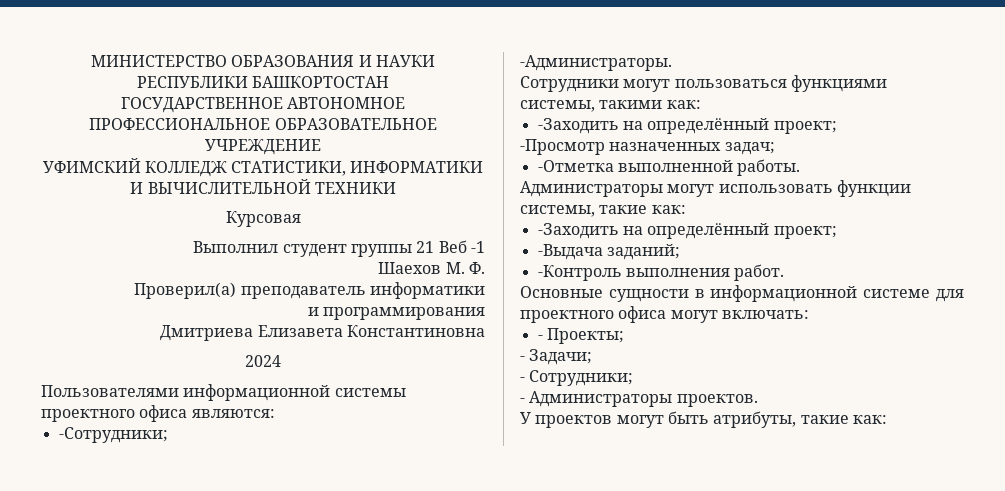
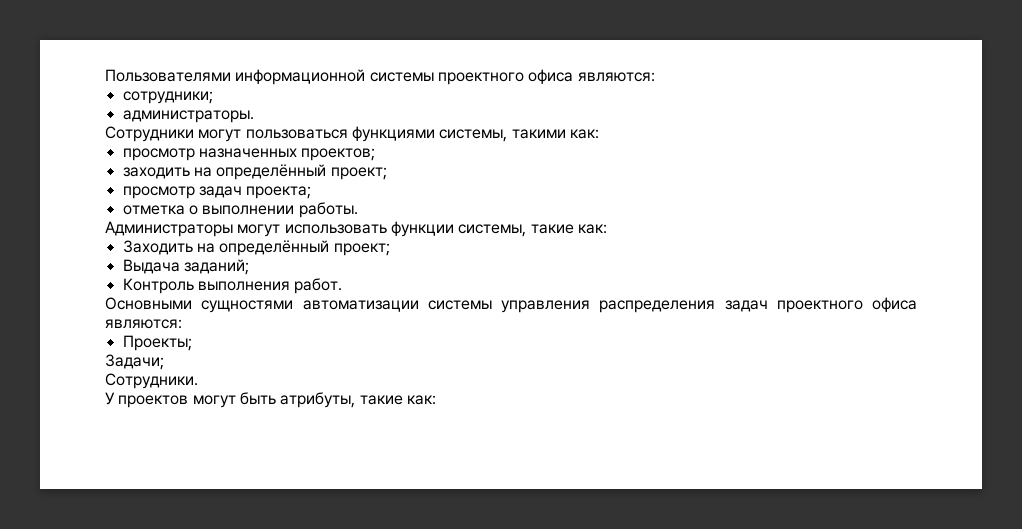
- МИНИСТЕРСТВО ОБРАЗОВАНИЯ И НАУКИ РЕСПУБЛИКИ БАШКОРТОСТАН
- ГОСУДАРСТВЕННОЕ АВТОНОМНОЕ ПРОФЕССИОНАЛЬНОЕ ОБРАЗОВАТЕЛЬНОЕ УЧРЕЖДЕНИЕ
- УФИМСКИЙ КОЛЛЕДЖ СТАТИСТИКИ, ИНФОРМАТИКИ И ВЫЧИСЛИТЕЛЬНОЙ ТЕХНИКИ
- Курсовая
- Выполнил студент группы 21 Веб -1
- Шаехов М. Ф.
- Проверил(а) преподаватель информатики
- и программирования
- Дмитриева Елизавета Константиновна
- 2024
- -Сотрудники;
- -Администраторы.
+ сотрудники;
+ администраторы.
  Сотрудники могут пользоваться функциями системы, такими как:
- -Заходить на определённый проект;
- -Просмотр назначенных задач;
- -Отметка выполненной работы.
+ просмотр назначенных проектов;
+ заходить на определённый проект;
+ просмотр задач проекта;
+ отметка о выполнении работы.
  Администраторы могут использовать функции системы, такие как:
- -Заходить на определённый проект;
- -Выдача заданий;
+ Заходить на определённый проект;
+ Выдача заданий;
- -Контроль выполнения работ.
+ Контроль выполнения работ.
- Основные сущности в информационной системе для проектного офиса могут включать:
- - Проекты;
+ Основными сущностями автоматизации системы управления распределения задач проектного офиса являются:
+ Проекты;
- - Задачи;
+ Задачи;
- - Сотрудники;
- - Администраторы проектов.
+ Сотрудники.

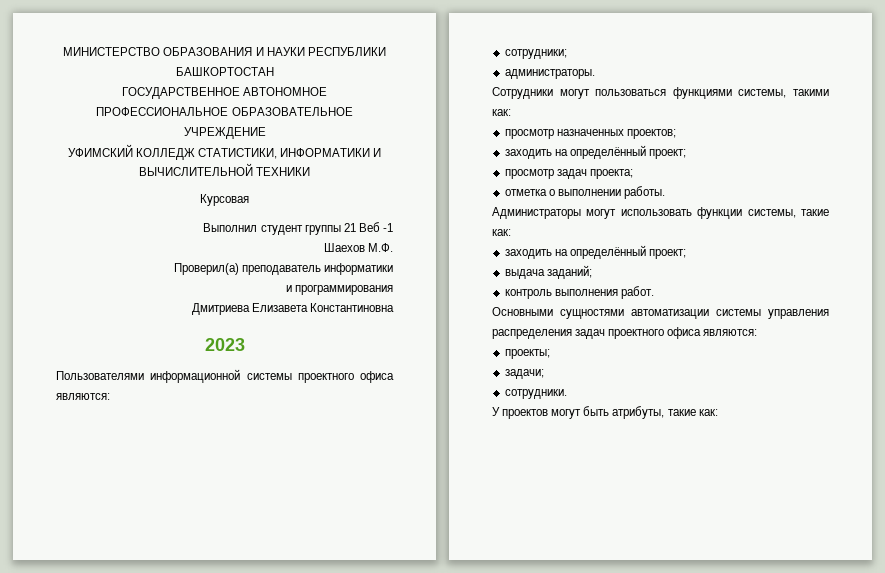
+ МИНИСТЕРСТВО ОБРАЗОВАНИЯ И НАУКИ РЕСПУБЛИКИ БАШКОРТОСТАН
+ ГОСУДАРСТВЕННОЕ АВТОНОМНОЕ ПРОФЕССИОНАЛЬНОЕ ОБРАЗОВАТЕЛЬНОЕ УЧРЕЖДЕНИЕ
+ УФИМСКИЙ КОЛЛЕДЖ СТАТИСТИКИ, ИНФОРМАТИКИ И ВЫЧИСЛИТЕЛЬНОЙ ТЕХНИКИ
+ Курсовая
+ Выполнил студент группы 21 Веб -1
+ Шаехов М.Ф.
+ Проверил(а) преподаватель информатики
+ и программирования
+ Дмитриева Елизавета Константиновна
+ 2023
  Администраторы могут использовать функции системы, такие как:
- Заходить на определённый проект;
- Выдача заданий;
+ заходить на определённый проект;
+ выдача заданий;
- Контроль выполнения работ.
+ контроль выполнения работ.
- Проекты;
- Задачи;
- Сотрудники.
+ проекты;
+ задачи;
+ сотрудники.

